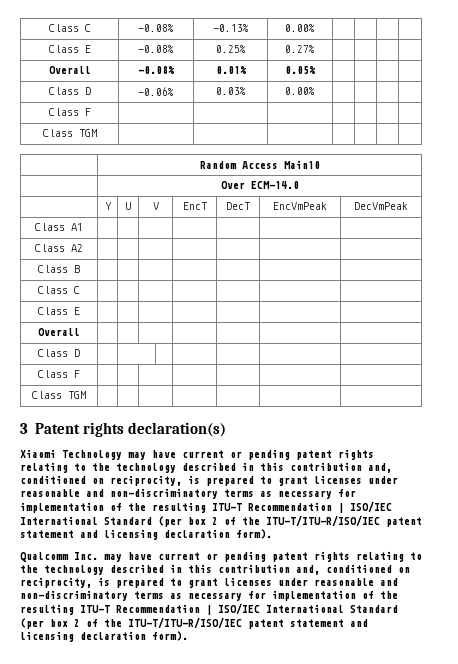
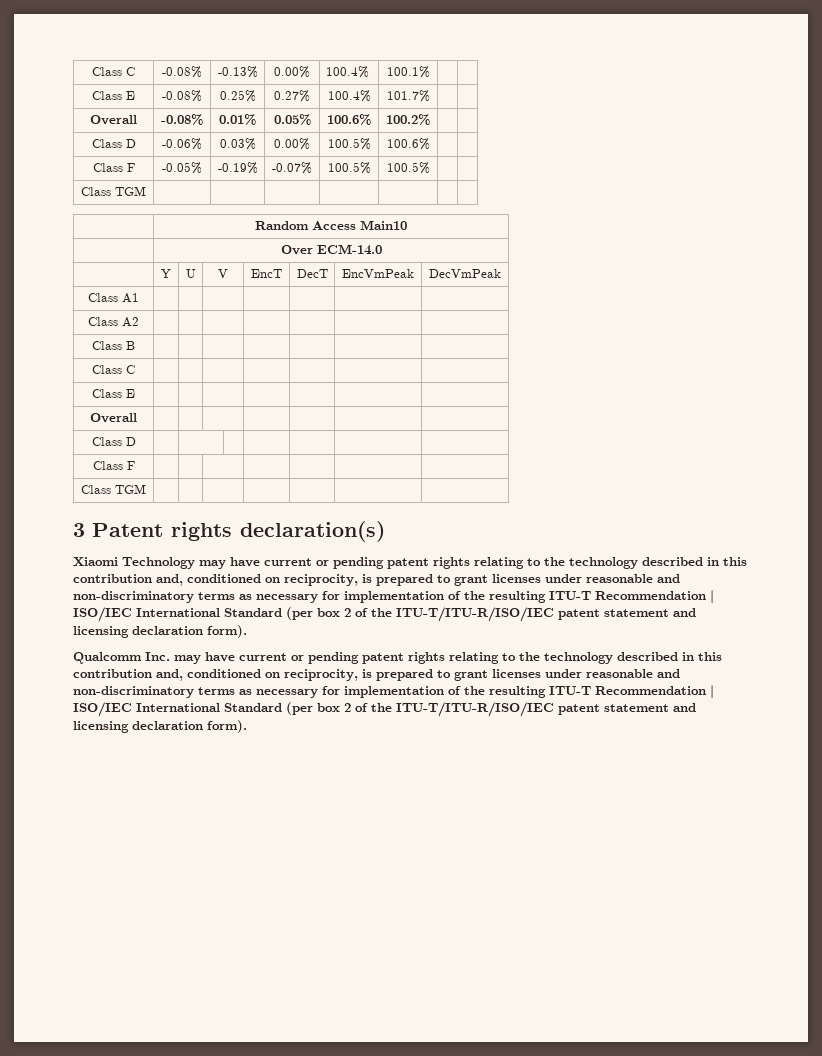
- Class C | -0.08% | -0.13% | 0.00% | | | |
+ Class C | -0.08% | -0.13% | 0.00% | 100.4% | 100.1% | |
- Class E | -0.08% | 0.25% | 0.27% | | | |
+ Class E | -0.08% | 0.25% | 0.27% | 100.4% | 101.7% | |
- Overall | -0.08% | 0.01% | 0.05% | | | |
+ Overall | -0.08% | 0.01% | 0.05% | 100.6% | 100.2% | |
- Class D | -0.06% | 0.03% | 0.00% | | | |
- Class F | | | | | | |
+ Class D | -0.06% | 0.03% | 0.00% | 100.5% | 100.6% | |
+ Class F | -0.05% | -0.19% | -0.07% | 100.5% | 100.5% | |

